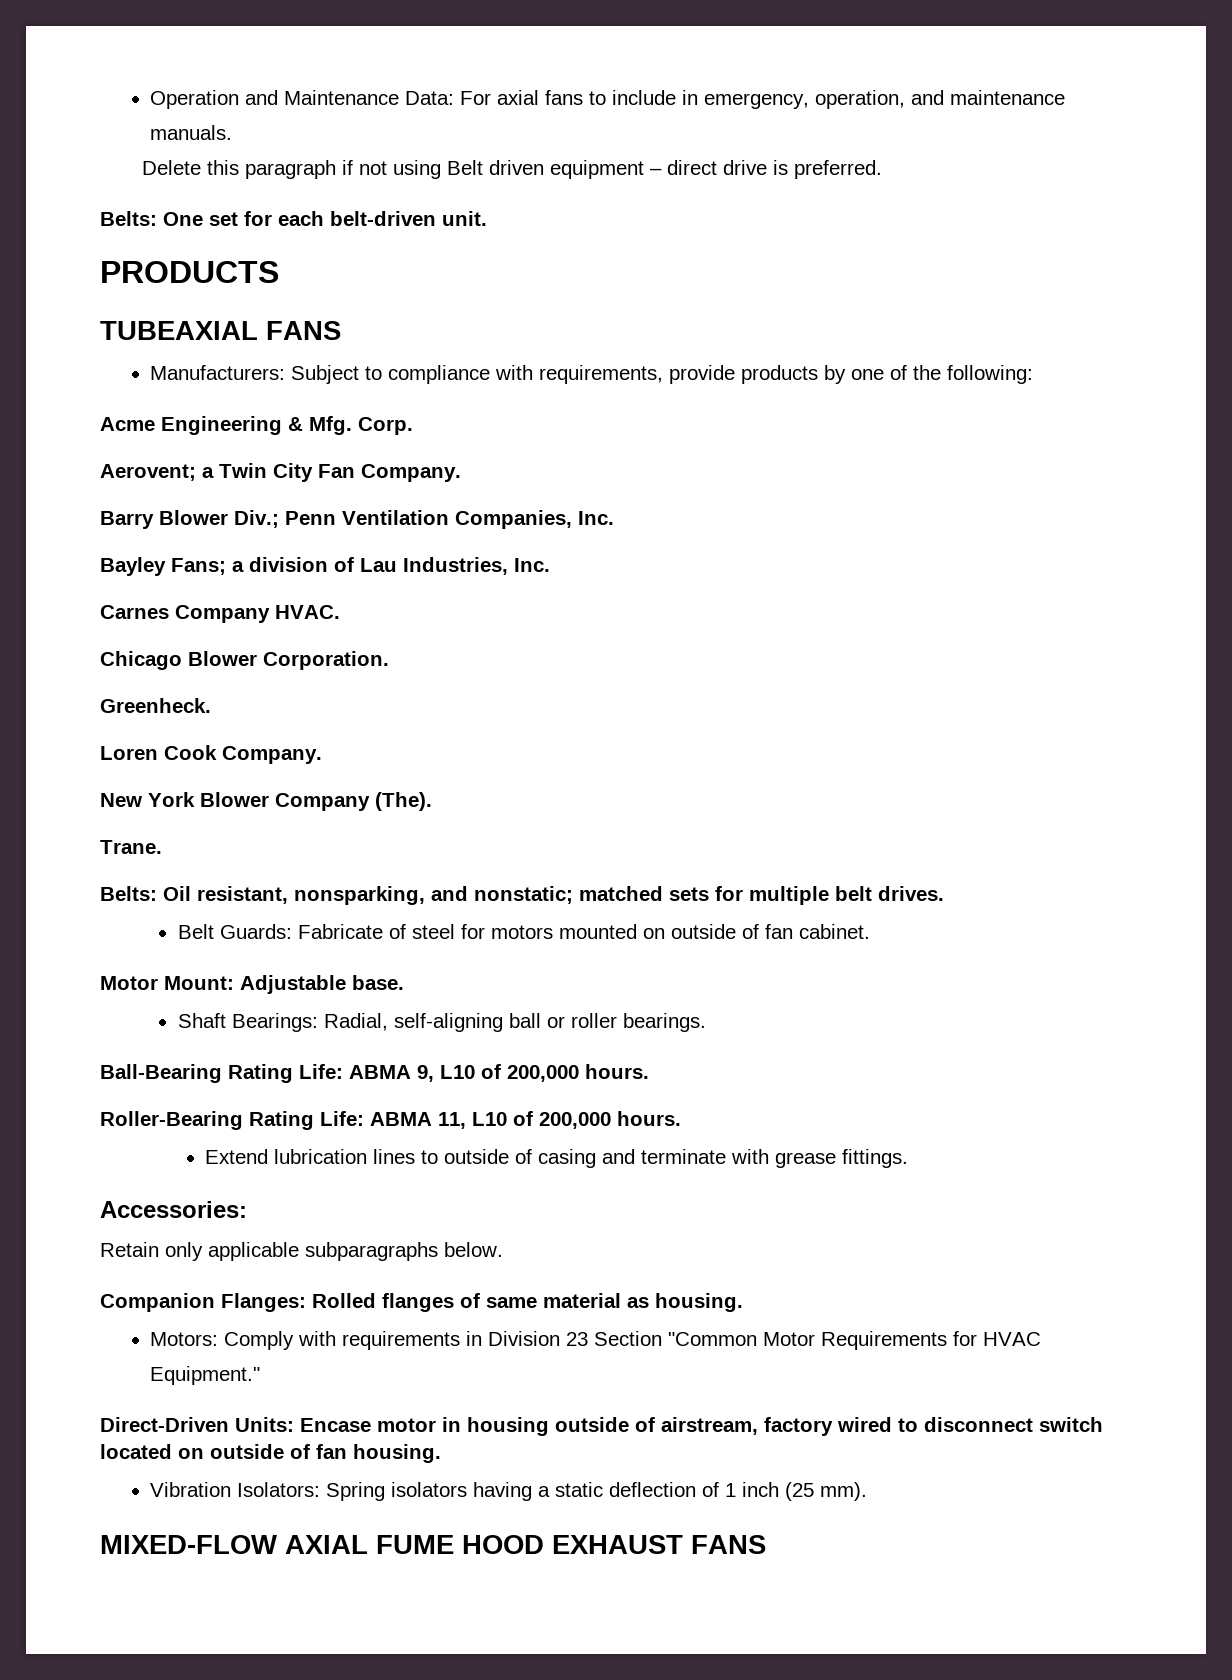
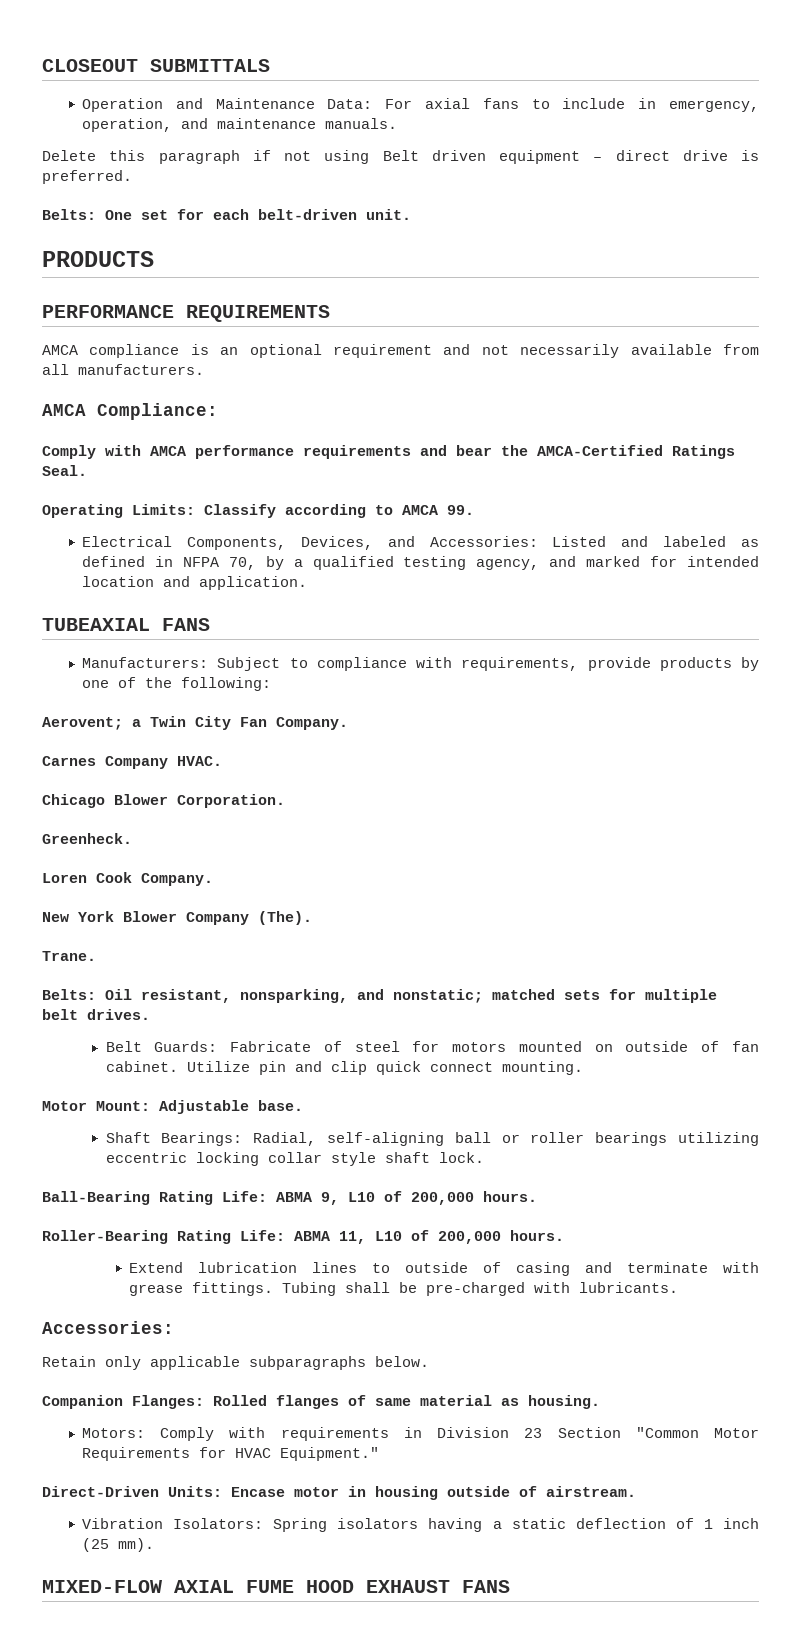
+ CLOSEOUT SUBMITTALS
+ PERFORMANCE REQUIREMENTS
+ AMCA compliance is an optional requirement and not necessarily available from all manufacturers.
+ AMCA Compliance:
+ Comply with AMCA performance requirements and bear the AMCA-Certified Ratings Seal.
+ Operating Limits: Classify according to AMCA 99.
+ Electrical Components, Devices, and Accessories: Listed and labeled as defined in NFPA 70, by a qualified testing agency, and marked for intended location and application.
- Acme Engineering & Mfg. Corp.
- Barry Blower Div.; Penn Ventilation Companies, Inc.
- Bayley Fans; a division of Lau Industries, Inc.
+ Utilize pin and clip quick connect mounting.
- Shaft Bearings: Radial, self-aligning ball or roller bearings.
+ Shaft Bearings: Radial, self-aligning ball or roller bearings utilizing eccentric locking collar style shaft lock.
+ Tubing shall be pre-charged with lubricants.
- Direct-Driven Units: Encase motor in housing outside of airstream, factory wired to disconnect switch located on outside of fan housing.
+ Direct-Driven Units: Encase motor in housing outside of airstream.

